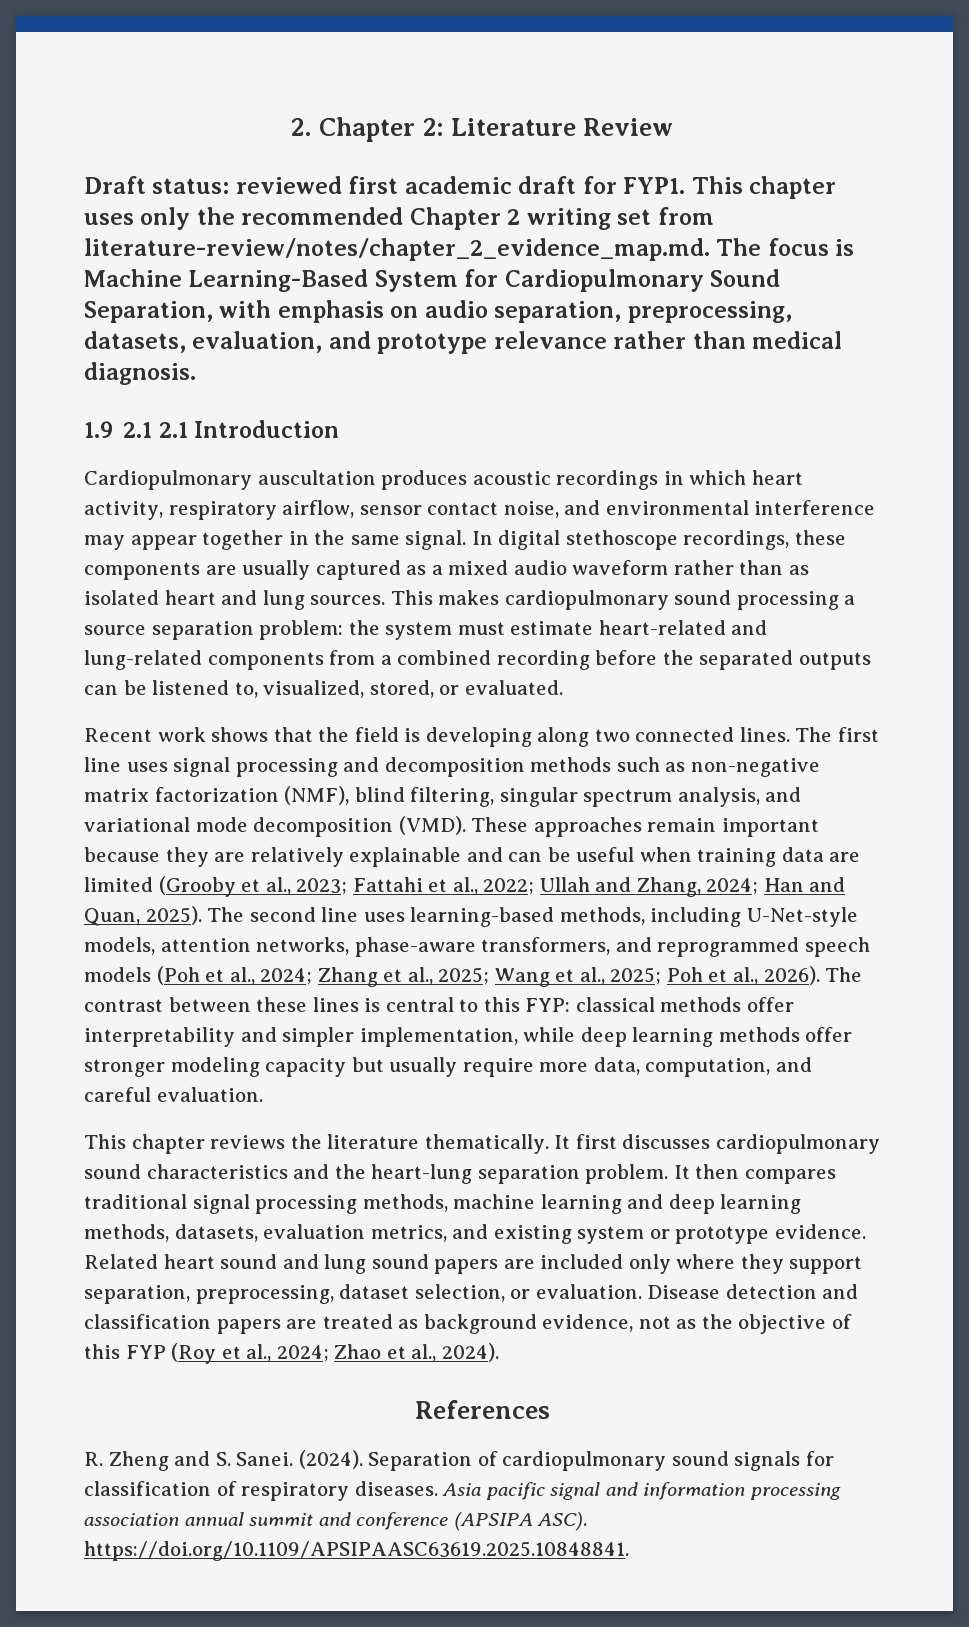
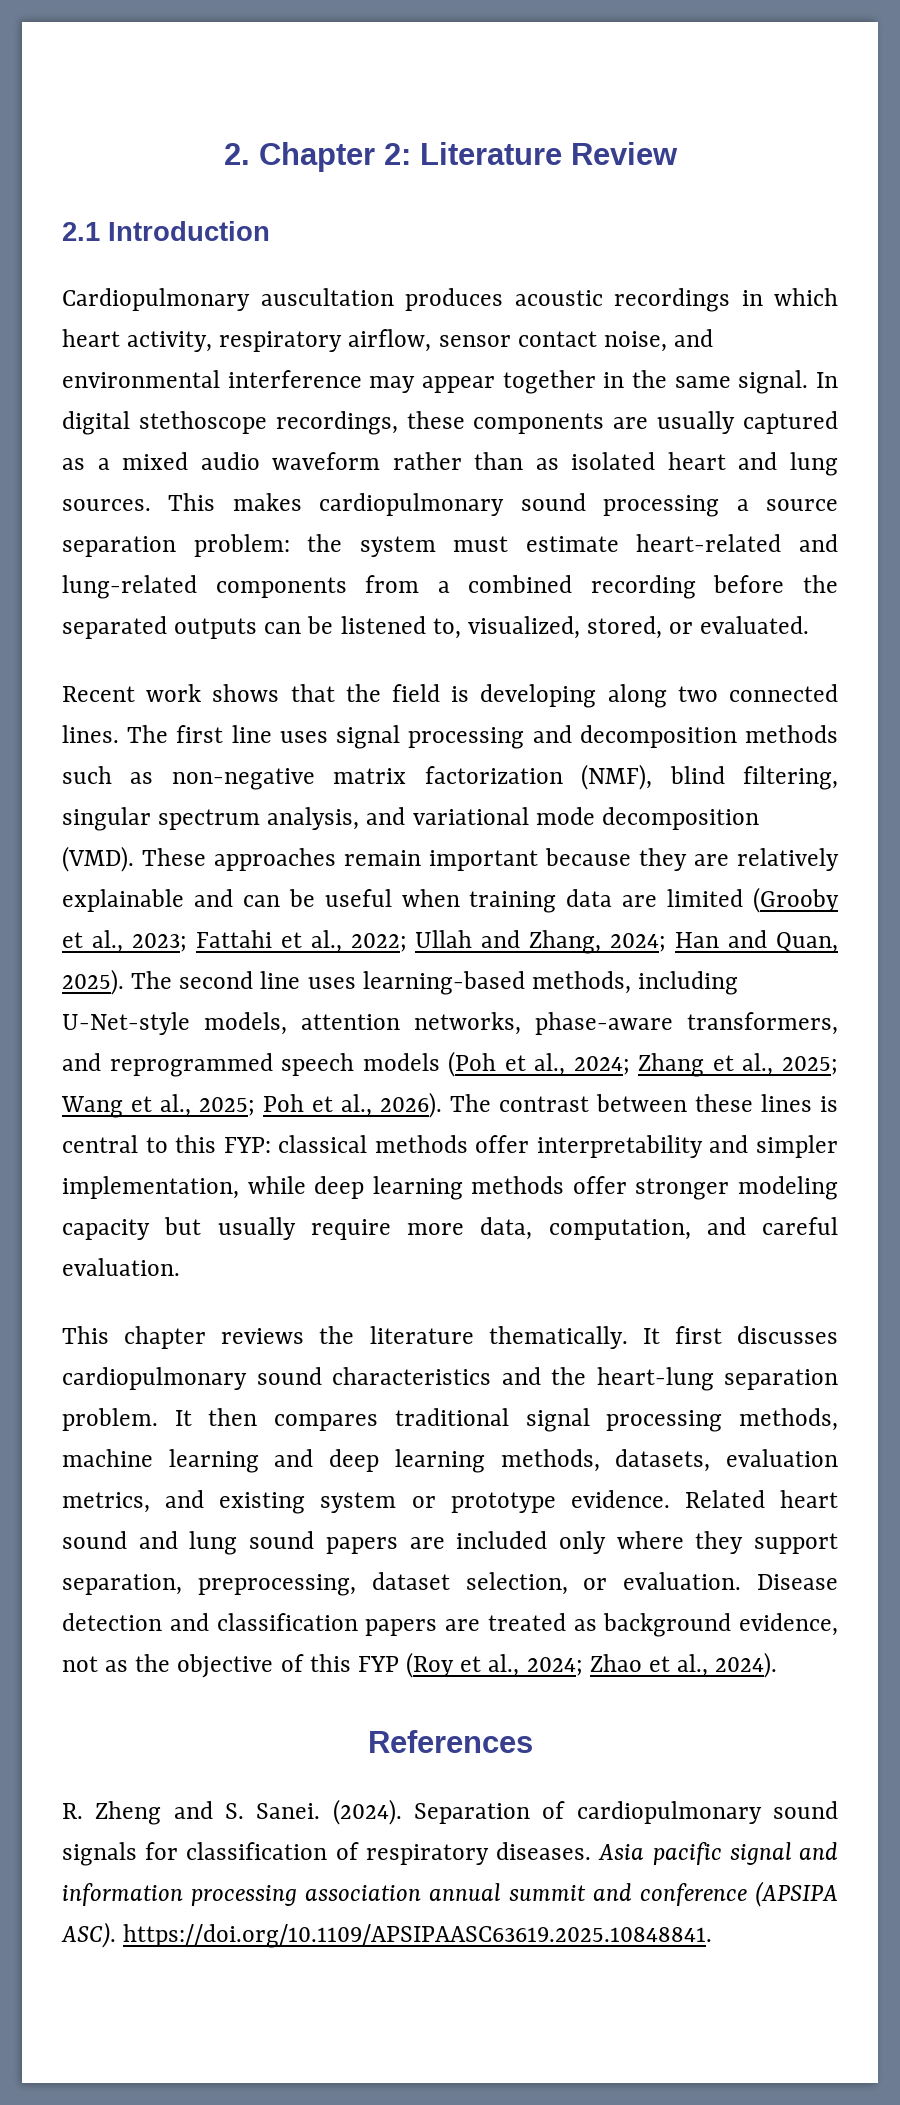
- Draft status: reviewed first academic draft for FYP1. This chapter uses only the recommended Chapter 2 writing set from literature-review/notes/chapter_2_evidence_map.md. The focus is Machine Learning-Based System for Cardiopulmonary Sound Separation, with emphasis on audio separation, preprocessing, datasets, evaluation, and prototype relevance rather than medical diagnosis.
- 1.9 2.1 2.1 Introduction
+ 2.1 Introduction

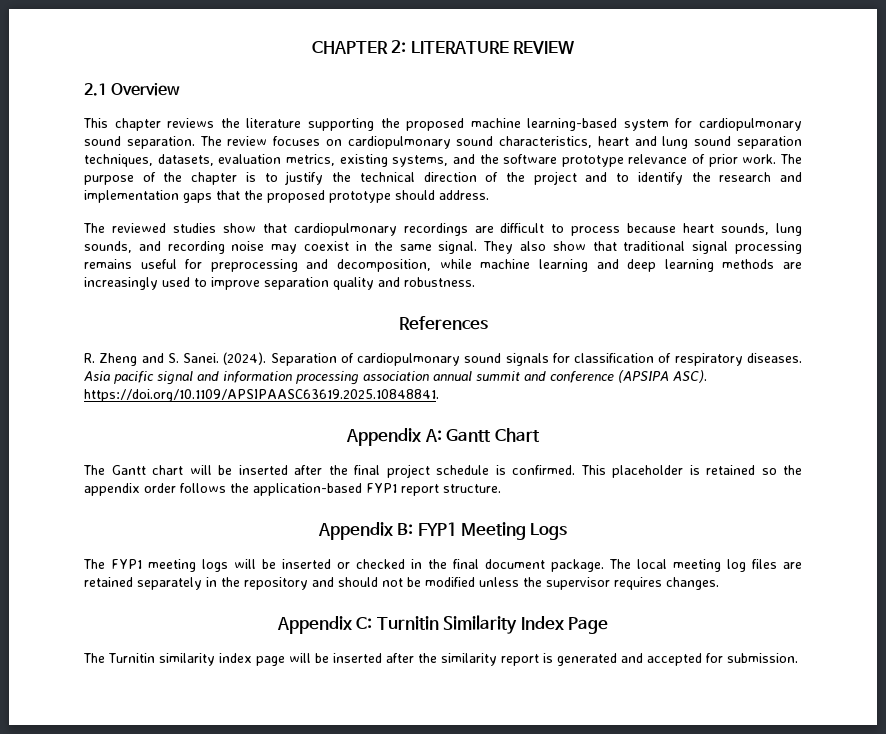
- 2. Chapter 2: Literature Review
- 2.1 Introduction
- Cardiopulmonary auscultation produces acoustic recordings in which heart activity, respiratory airflow, sensor contact noise, and environmental interference may appear together in the same signal. In digital stethoscope recordings, these components are usually captured as a mixed audio waveform rather than as isolated heart and lung sources. This makes cardiopulmonary sound processing a source separation problem: the system must estimate heart-related and lung-related components from a combined recording before the separated outputs can be listened to, visualized, stored, or evaluated.
- Recent work shows that the field is developing along two connected lines. The first line uses signal processing and decomposition methods such as non-negative matrix factorization (NMF), blind filtering, singular spectrum analysis, and variational mode decomposition (VMD). These approaches remain important because they are relatively explainable and can be useful when training data are limited (Grooby et al., 2023; Fattahi et al., 2022; Ullah and Zhang, 2024; Han and Quan, 2025). The second line uses learning-based methods, including U-Net-style models, attention networks, phase-aware transformers, and reprogrammed speech models (Poh et al., 2024; Zhang et al., 2025; Wang et al., 2025; Poh et al., 2026). The contrast between these lines is central to this FYP: classical methods offer interpretability and simpler implementation, while deep learning methods offer stronger modeling capacity but usually require more data, computation, and careful evaluation.
+ CHAPTER 2: LITERATURE REVIEW
+ 2.1 Overview
- This chapter reviews the literature thematically. It first discusses cardiopulmonary sound characteristics and the heart-lung separation problem. It then compares traditional signal processing methods, machine learning and deep learning methods, datasets, evaluation metrics, and existing system or prototype evidence. Related heart sound and lung sound papers are included only where they support separation, preprocessing, dataset selection, or evaluation. Disease detection and classification papers are treated as background evidence, not as the objective of this FYP (Roy et al., 2024; Zhao et al., 2024).
+ This chapter reviews the literature supporting the proposed machine learning-based system for cardiopulmonary sound separation. The review focuses on cardiopulmonary sound characteristics, heart and lung sound separation techniques, datasets, evaluation metrics, existing systems, and the software prototype relevance of prior work. The purpose of the chapter is to justify the technical direction of the project and to identify the research and implementation gaps that the proposed prototype should address.
+ The reviewed studies show that cardiopulmonary recordings are difficult to process because heart sounds, lung sounds, and recording noise may coexist in the same signal. They also show that traditional signal processing remains useful for preprocessing and decomposition, while machine learning and deep learning methods are increasingly used to improve separation quality and robustness.
+ Appendix A: Gantt Chart
+ The Gantt chart will be inserted after the final project schedule is confirmed. This placeholder is retained so the appendix order follows the application-based FYP1 report structure.
+ Appendix B: FYP1 Meeting Logs
+ The FYP1 meeting logs will be inserted or checked in the final document package. The local meeting log files are retained separately in the repository and should not be modified unless the supervisor requires changes.
+ Appendix C: Turnitin Similarity Index Page
+ The Turnitin similarity index page will be inserted after the similarity report is generated and accepted for submission.

